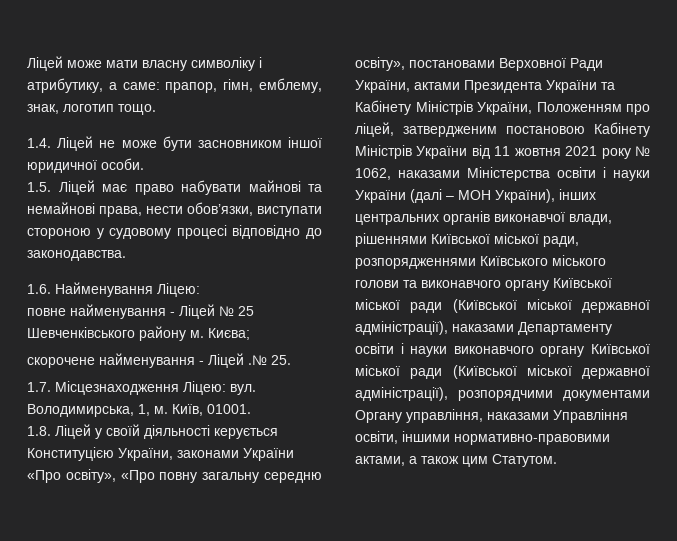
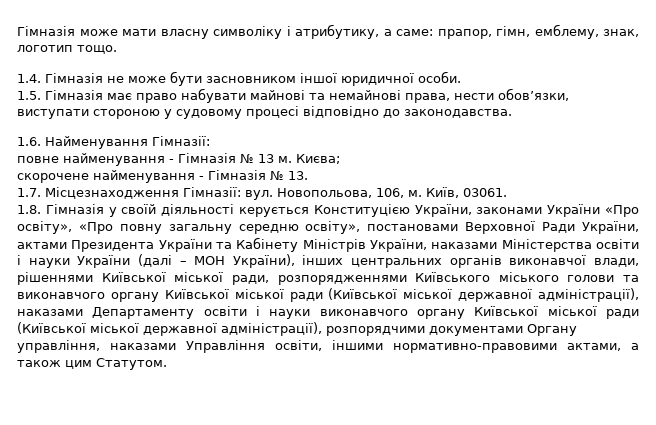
- Ліцей може мати власну символіку і атрибутику, а саме: прапор, гімн, емблему, знак, логотип тощо.
+ Гімназія може мати власну символіку і атрибутику, а саме: прапор, гімн, емблему, знак, логотип тощо.
- 1.4. Ліцей не може бути засновником іншої юридичної особи.
+ 1.4. Гімназія не може бути засновником іншої юридичної особи.
- 1.5. Ліцей має право набувати майнові та немайнові права, нести обов’язки, виступати стороною у судовому процесі відповідно до законодавства.
+ 1.5. Гімназія має право набувати майнові та немайнові права, нести обов’язки, виступати стороною у судовому процесі відповідно до законодавства.
- 1.6. Найменування Ліцею:
+ 1.6. Найменування Гімназії:
- повне найменування - Ліцей № 25 Шевченківського району м.
+ повне найменування - Гімназія № 13 м.
- скорочене найменування - Ліцей .№ 25.
+ скорочене найменування - Гімназія № 13.
- 1.7. Місцезнаходження Ліцею: вул. Володимирська, 1, м.
+ 1.7. Місцезнаходження Гімназії: вул. Новопольова, 106, м.
- Київ, 01001.
+ Київ, 03061.
- 1.8. Ліцей у своїй діяльності керується Конституцією України, законами України «Про освіту», «Про повну загальну середню освіту», постановами Верховної Ради України, актами Президента України та Кабінету Міністрів України, Положенням про ліцей, затвердженим постановою Кабінету Міністрів України від 11 жовтня 2021 року № 1062, наказами Міністерства освіти і науки України (далі – МОН України), інших центральних органів виконавчої влади, рішеннями Київської міської ради, розпорядженнями Київського міського голови та виконавчого органу Київської міської ради (Київської міської державної адміністрації), наказами Департаменту освіти і науки виконавчого органу Київської міської ради (Київської міської державної адміністрації), розпорядчими документами Органу управління, наказами Управління освіти, іншими нормативно-правовими актами, а також цим Статутом.
+ 1.8. Гімназія у своїй діяльності керується Конституцією України, законами України «Про освіту», «Про повну загальну середню освіту», постановами Верховної Ради України, актами Президента України та Кабінету Міністрів України, наказами Міністерства освіти і науки України (далі – МОН України), інших центральних органів виконавчої влади, рішеннями Київської міської ради, розпорядженнями Київського міського голови та виконавчого органу Київської міської ради (Київської міської державної адміністрації), наказами Департаменту освіти і науки виконавчого органу Київської міської ради (Київської міської державної адміністрації), розпорядчими документами Органу управління, наказами Управління освіти, іншими нормативно-правовими актами, а також цим Статутом.

